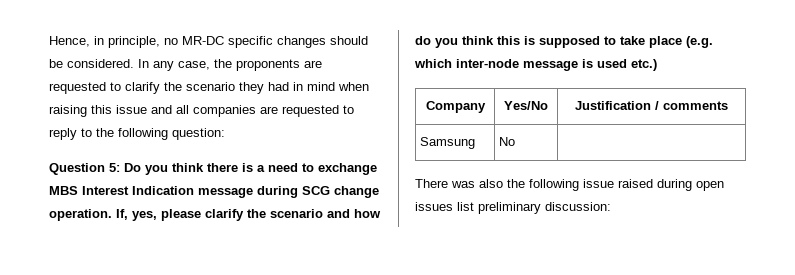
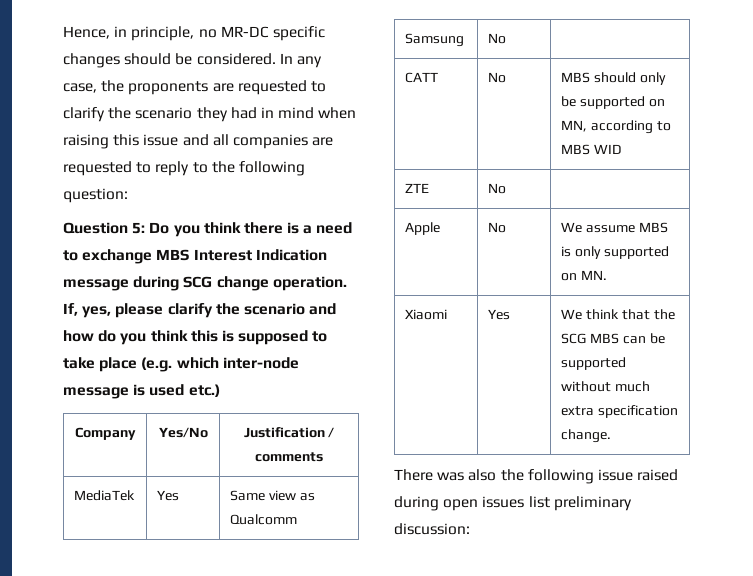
+ MediaTek | Yes | Same view as Qualcomm
  Samsung | No |
+ CATT | No | MBS should only be supported on MN, according to MBS WID
+ ZTE | No |
+ Apple | No | We assume MBS is only supported on MN.
+ Xiaomi | Yes | We think that the SCG MBS can be supported without much extra specification change.

